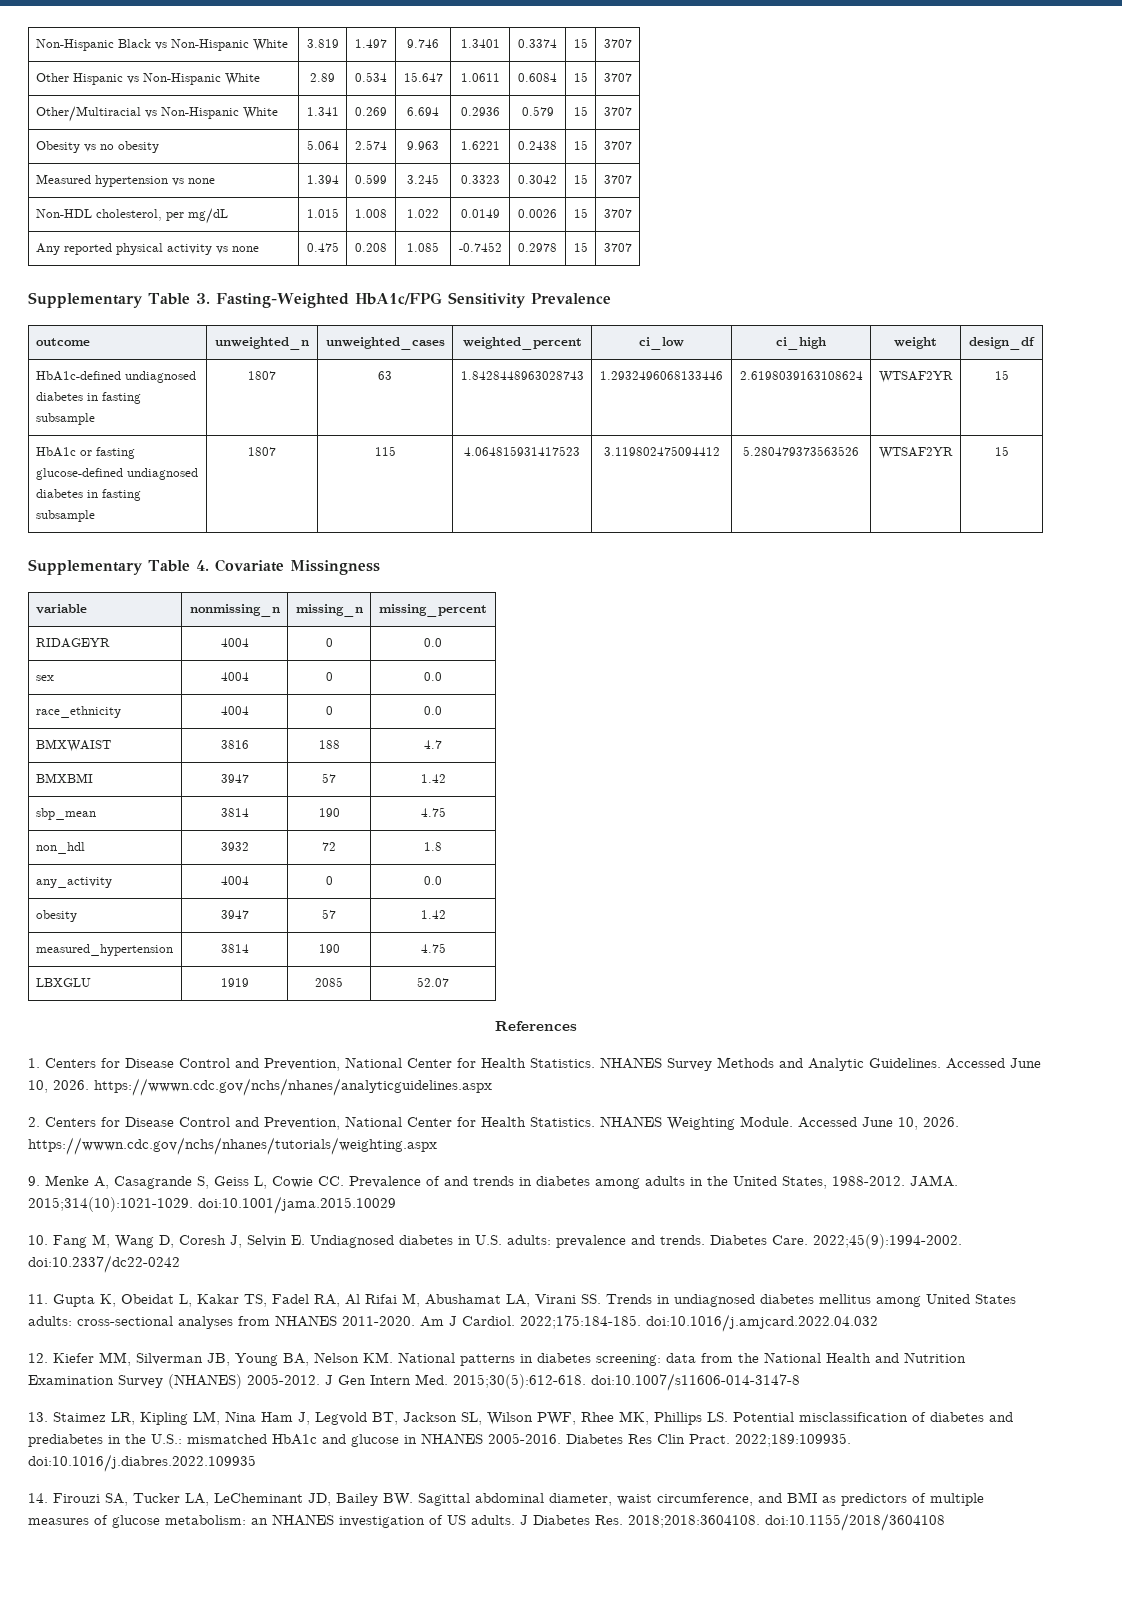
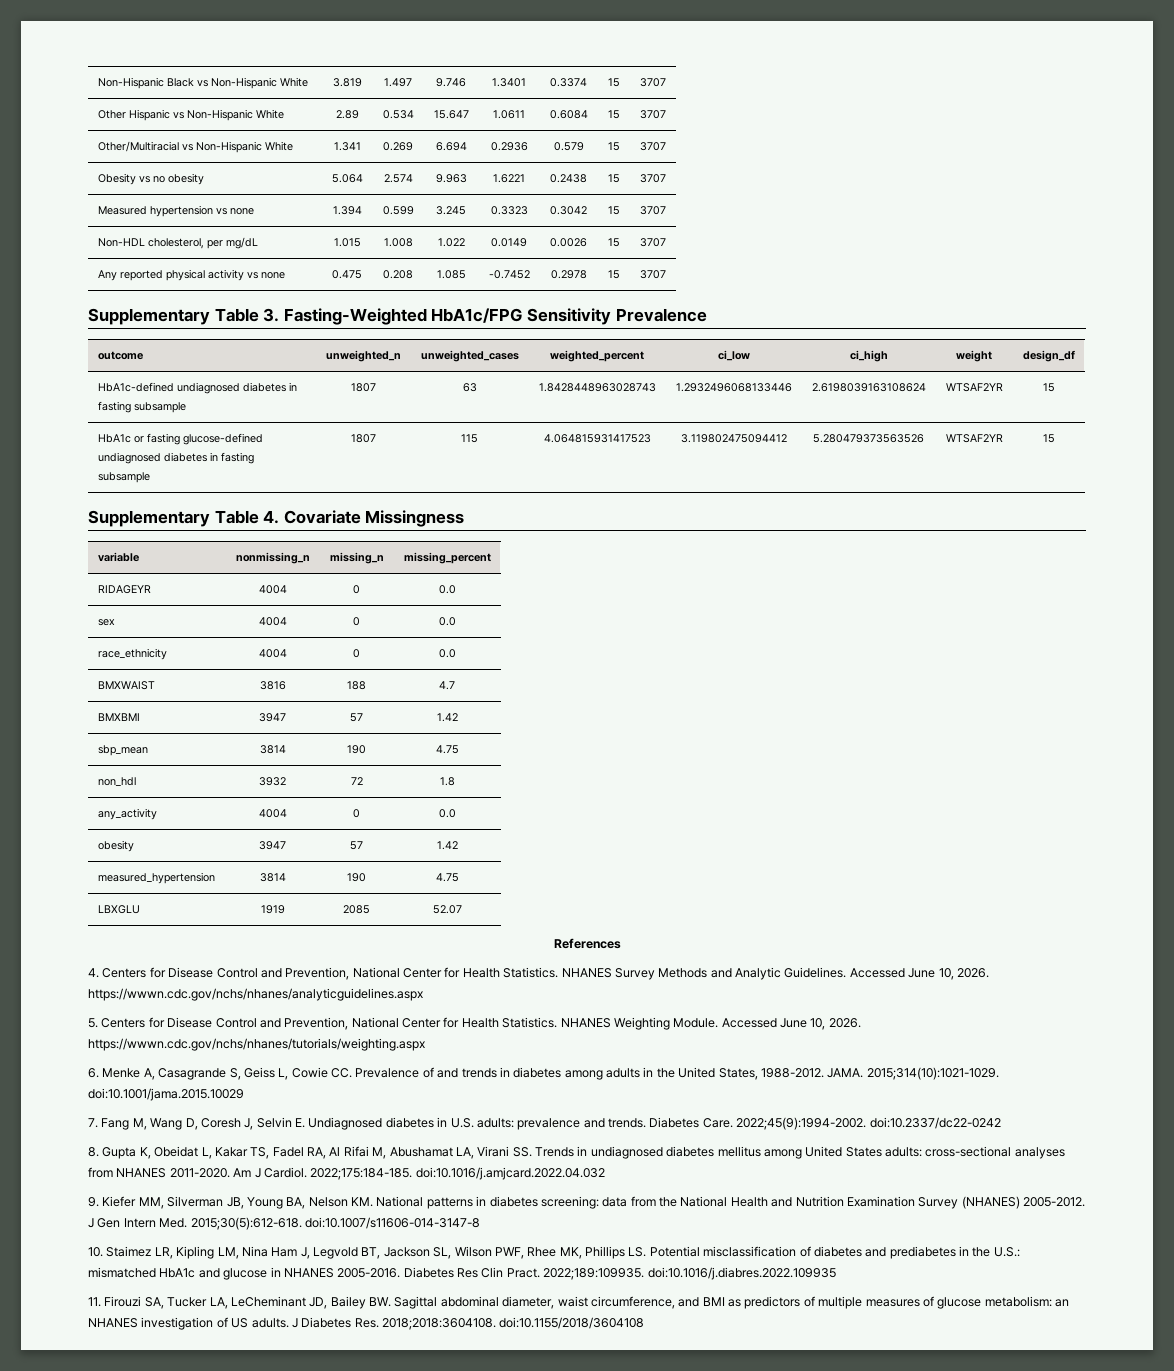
- 1. Centers for Disease Control and Prevention, National Center for Health Statistics.
+ 4. Centers for Disease Control and Prevention, National Center for Health Statistics.
- 2. Centers for Disease Control and Prevention, National Center for Health Statistics.
+ 5. Centers for Disease Control and Prevention, National Center for Health Statistics.
- 9. Menke A, Casagrande S, Geiss L, Cowie CC. Prevalence of and trends in diabetes among adults in the United States, 1988-2012.
+ 6. Menke A, Casagrande S, Geiss L, Cowie CC. Prevalence of and trends in diabetes among adults in the United States, 1988-2012.
- 10. Fang M, Wang D, Coresh J, Selvin E. Undiagnosed diabetes in U.S. adults: prevalence and trends.
+ 7. Fang M, Wang D, Coresh J, Selvin E. Undiagnosed diabetes in U.S. adults: prevalence and trends.
- 11. Gupta K, Obeidat L, Kakar TS, Fadel RA, Al Rifai M, Abushamat LA, Virani SS. Trends in undiagnosed diabetes mellitus among United States adults: cross-sectional analyses from NHANES 2011-2020.
+ 8. Gupta K, Obeidat L, Kakar TS, Fadel RA, Al Rifai M, Abushamat LA, Virani SS. Trends in undiagnosed diabetes mellitus among United States adults: cross-sectional analyses from NHANES 2011-2020.
- 12. Kiefer MM, Silverman JB, Young BA, Nelson KM. National patterns in diabetes screening: data from the National Health and Nutrition Examination Survey (NHANES) 2005-2012.
+ 9. Kiefer MM, Silverman JB, Young BA, Nelson KM. National patterns in diabetes screening: data from the National Health and Nutrition Examination Survey (NHANES) 2005-2012.
- 13. Staimez LR, Kipling LM, Nina Ham J, Legvold BT, Jackson SL, Wilson PWF, Rhee MK, Phillips LS. Potential misclassification of diabetes and prediabetes in the U.S.: mismatched HbA1c and glucose in NHANES 2005-2016.
+ 10. Staimez LR, Kipling LM, Nina Ham J, Legvold BT, Jackson SL, Wilson PWF, Rhee MK, Phillips LS. Potential misclassification of diabetes and prediabetes in the U.S.: mismatched HbA1c and glucose in NHANES 2005-2016.
- 14. Firouzi SA, Tucker LA, LeCheminant JD, Bailey BW. Sagittal abdominal diameter, waist circumference, and BMI as predictors of multiple measures of glucose metabolism: an NHANES investigation of US adults.
+ 11. Firouzi SA, Tucker LA, LeCheminant JD, Bailey BW. Sagittal abdominal diameter, waist circumference, and BMI as predictors of multiple measures of glucose metabolism: an NHANES investigation of US adults.

